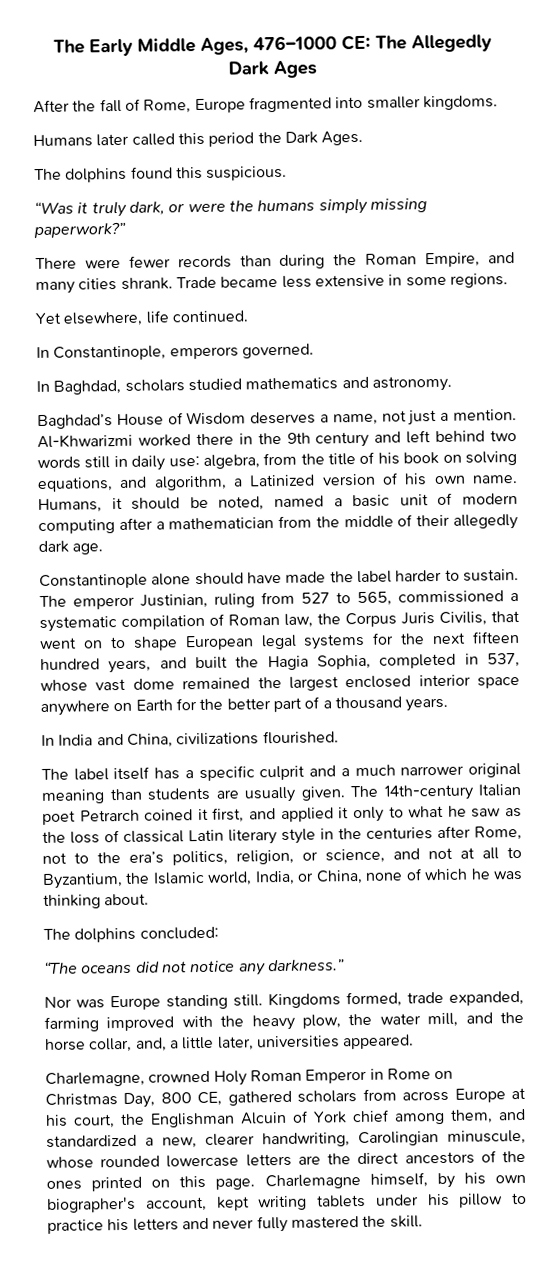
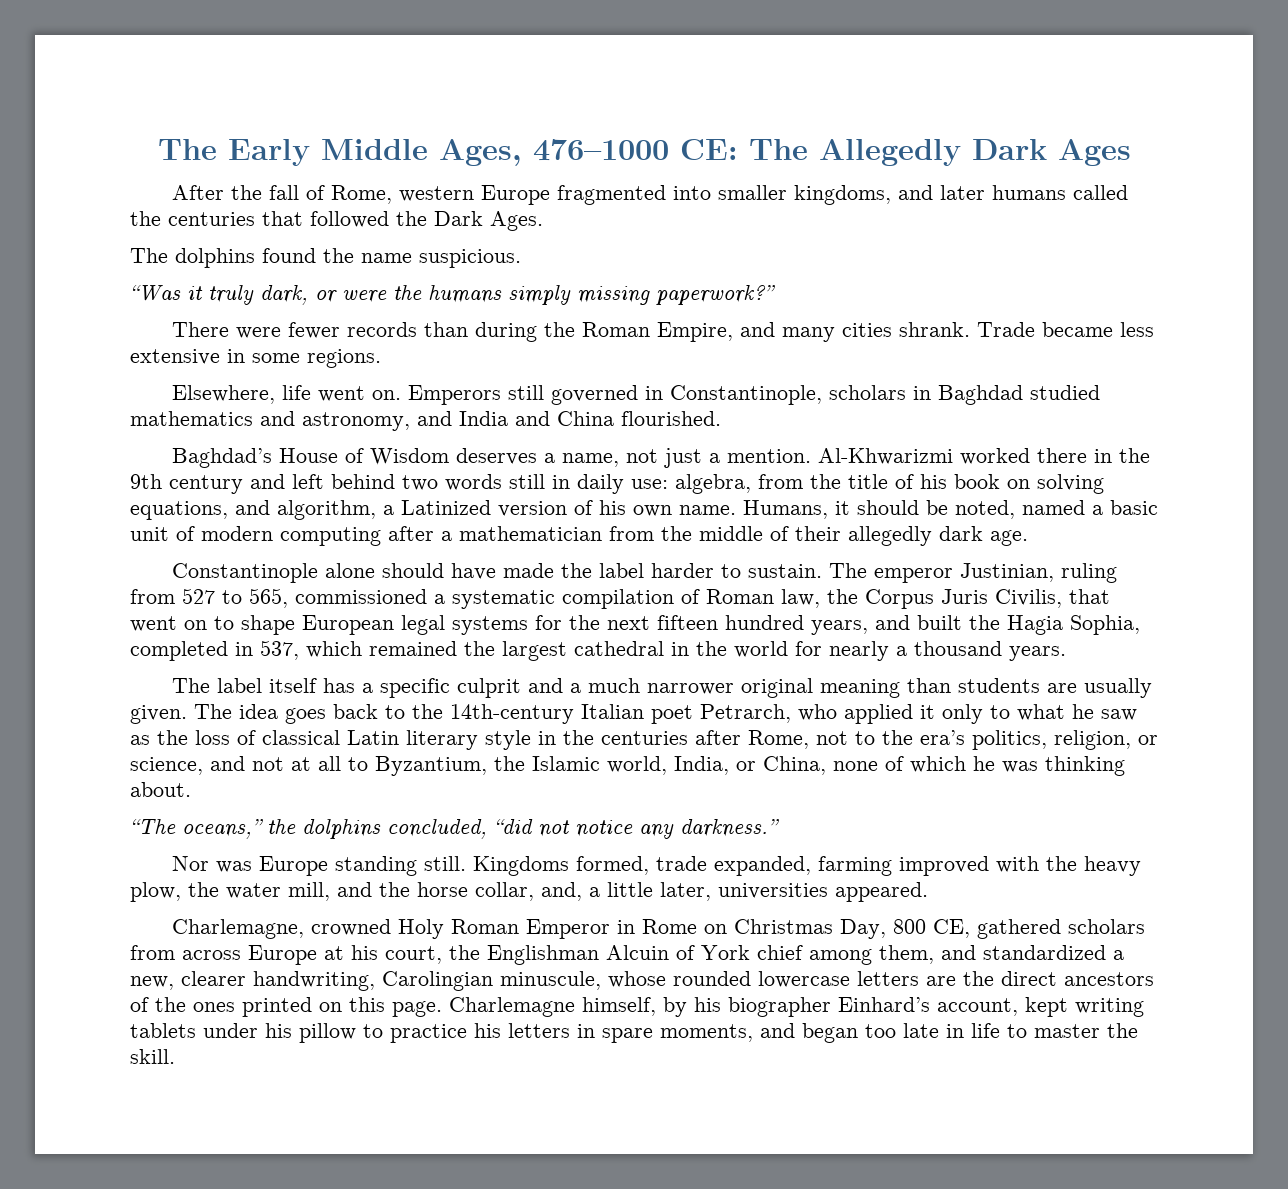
- After the fall of Rome, Europe fragmented into smaller kingdoms.
- Humans later called this period the Dark Ages.
+ After the fall of Rome, western Europe fragmented into smaller kingdoms, and later humans called the centuries that followed the Dark Ages.
- The dolphins found this suspicious.
+ The dolphins found the name suspicious.
- Yet elsewhere, life continued.
- In Constantinople, emperors governed.
- In Baghdad, scholars studied mathematics and astronomy.
+ Elsewhere, life went on. Emperors still governed in Constantinople, scholars in Baghdad studied mathematics and astronomy, and India and China flourished.
- The emperor Justinian, ruling from 527 to 565, commissioned a systematic compilation of Roman law, the Corpus Juris Civilis, that went on to shape European legal systems for the next fifteen hundred years, and built the Hagia Sophia, completed in 537, whose vast dome remained the largest enclosed interior space anywhere on Earth for the better part of a thousand years.
- In India and China, civilizations flourished.
+ The emperor Justinian, ruling from 527 to 565, commissioned a systematic compilation of Roman law, the Corpus Juris Civilis, that went on to shape European legal systems for the next fifteen hundred years, and built the Hagia Sophia, completed in 537, which remained the largest cathedral in the world for nearly a thousand years.
- The 14th-century Italian poet Petrarch coined it first, and applied it only to what he saw as the loss of classical Latin literary style in the centuries after Rome, not to the era’s politics, religion, or science, and not at all to Byzantium, the Islamic world, India, or China, none of which he was thinking about.
+ The idea goes back to the 14th-century Italian poet Petrarch, who applied it only to what he saw as the loss of classical Latin literary style in the centuries after Rome, not to the era’s politics, religion, or science, and not at all to Byzantium, the Islamic world, India, or China, none of which he was thinking about.
- The dolphins concluded:
- “The oceans did not notice any darkness.”
+ “The oceans,” the dolphins concluded, “did not notice any darkness.”
- Charlemagne himself, by his own biographer's account, kept writing tablets under his pillow to practice his letters and never fully mastered the skill.
+ Charlemagne himself, by his biographer Einhard’s account, kept writing tablets under his pillow to practice his letters in spare moments, and began too late in life to master the skill.

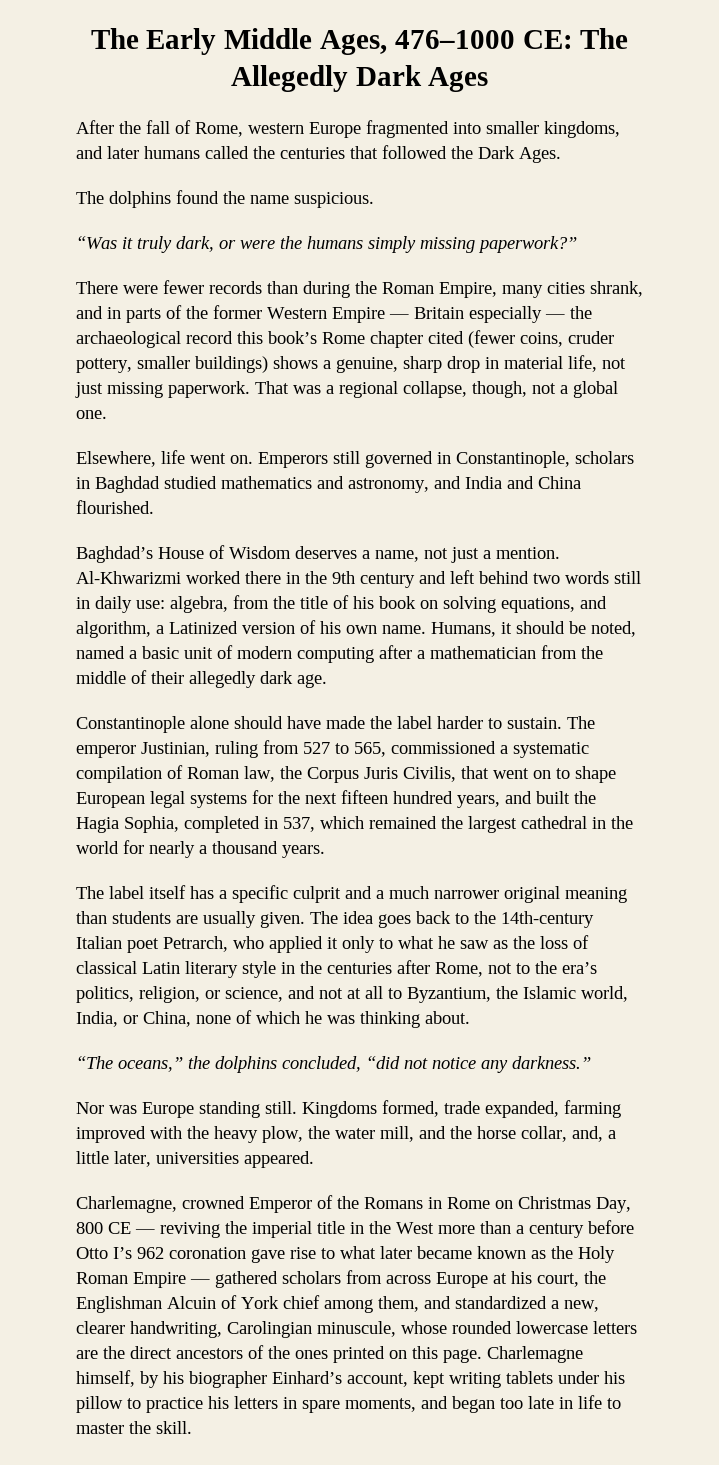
- There were fewer records than during the Roman Empire, and many cities shrank. Trade became less extensive in some regions.
+ There were fewer records than during the Roman Empire, many cities shrank, and in parts of the former Western Empire — Britain especially — the archaeological record this book’s Rome chapter cited (fewer coins, cruder pottery, smaller buildings) shows a genuine, sharp drop in material life, not just missing paperwork. That was a regional collapse, though, not a global one.
- Charlemagne, crowned Holy Roman Emperor in Rome on Christmas Day, 800 CE, gathered scholars from across Europe at his court, the Englishman Alcuin of York chief among them, and standardized a new, clearer handwriting, Carolingian minuscule, whose rounded lowercase letters are the direct ancestors of the ones printed on this page.
+ Charlemagne, crowned Emperor of the Romans in Rome on Christmas Day, 800 CE — reviving the imperial title in the West more than a century before Otto I’s 962 coronation gave rise to what later became known as the Holy Roman Empire — gathered scholars from across Europe at his court, the Englishman Alcuin of York chief among them, and standardized a new, clearer handwriting, Carolingian minuscule, whose rounded lowercase letters are the direct ancestors of the ones printed on this page.

